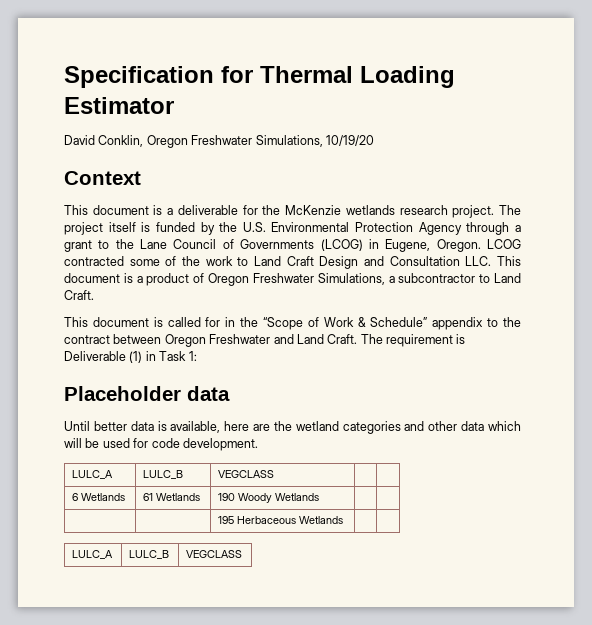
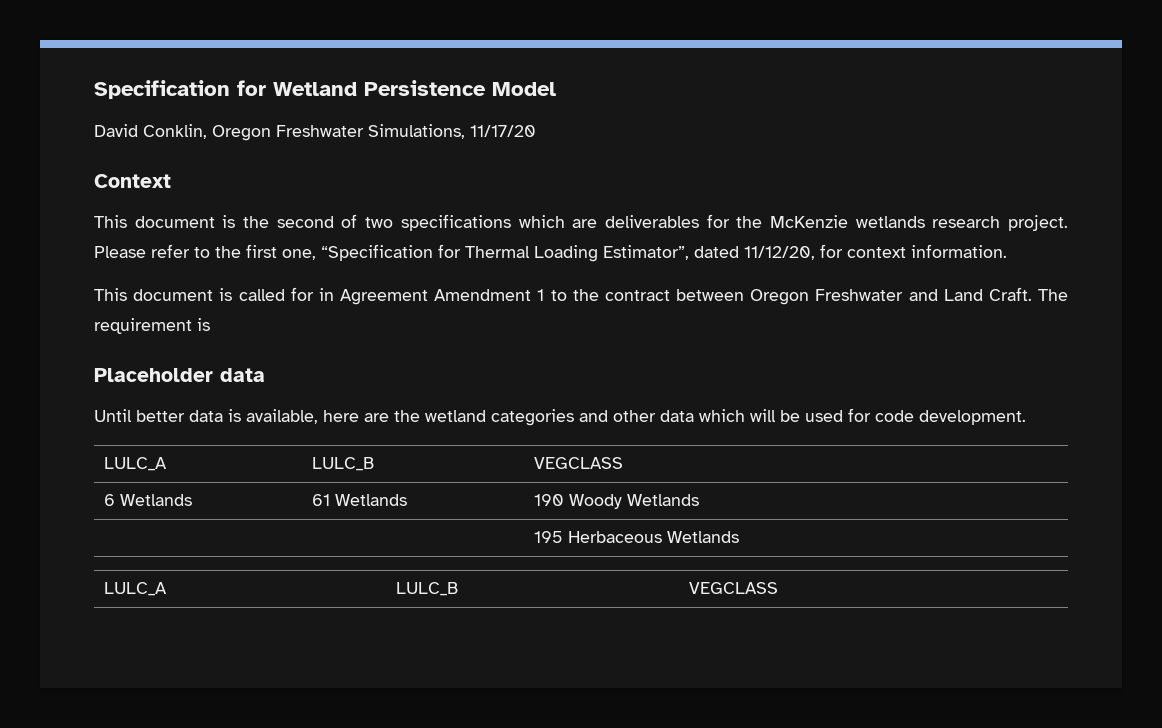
- Specification for Thermal Loading Estimator
+ Specification for Wetland Persistence Model
- David Conklin, Oregon Freshwater Simulations, 10/19/20
+ David Conklin, Oregon Freshwater Simulations, 11/17/20
- This document is a deliverable for the McKenzie wetlands research project.
+ This document is the second of two specifications which are deliverables for the McKenzie wetlands research project.
- The project itself is funded by the U.S. Environmental Protection Agency through a grant to the Lane Council of Governments (LCOG) in Eugene, Oregon. LCOG contracted some of the work to Land Craft Design and Consultation LLC. This document is a product of Oregon Freshwater Simulations, a subcontractor to Land Craft.
+ Please refer to the first one, “Specification for Thermal Loading Estimator”, dated 11/12/20, for context information.
- This document is called for in the “Scope of Work & Schedule” appendix to the contract between Oregon Freshwater and Land Craft.
+ This document is called for in Agreement Amendment 1 to the contract between Oregon Freshwater and Land Craft.
- The requirement is Deliverable (1) in Task 1:
+ The requirement is

